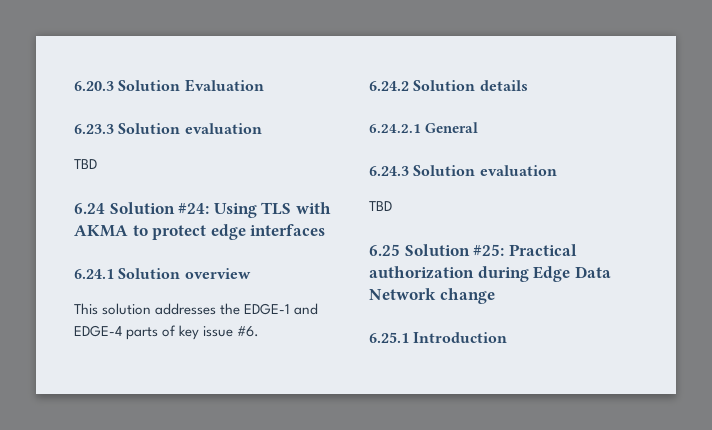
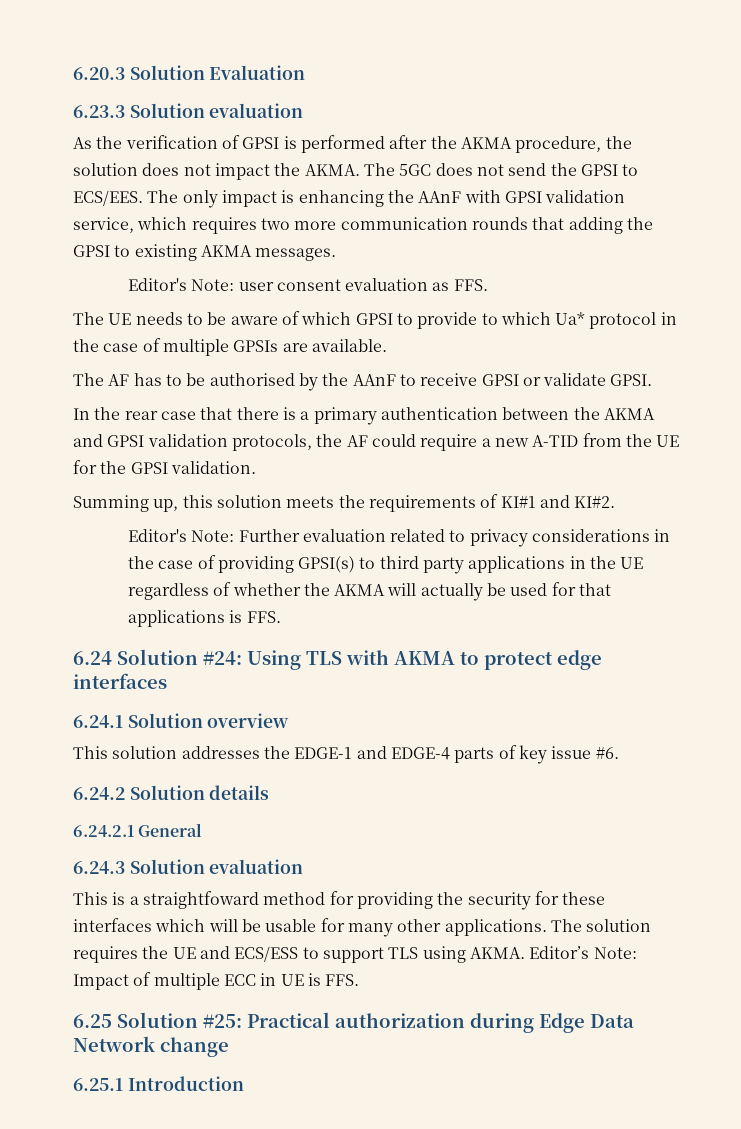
  6.23.3 Solution evaluation
- TBD
+ As the verification of GPSI is performed after the AKMA procedure, the solution does not impact the AKMA. The 5GC does not send the GPSI to ECS/EES. The only impact is enhancing the AAnF with GPSI validation service, which requires two more communication rounds that adding the GPSI to existing AKMA messages.
+ Editor's Note: user consent evaluation as FFS.
+ The UE needs to be aware of which GPSI to provide to which Ua* protocol in the case of multiple GPSIs are available.
+ The AF has to be authorised by the AAnF to receive GPSI or validate GPSI.
+ In the rear case that there is a primary authentication between the AKMA and GPSI validation protocols, the AF could require a new A-TID from the UE for the GPSI validation.
+ Summing up, this solution meets the requirements of KI#1 and KI#2.
+ Editor's Note: Further evaluation related to privacy considerations in the case of providing GPSI(s) to third party applications in the UE regardless of whether the AKMA will actually be used for that applications is FFS.
  6.24.3 Solution evaluation
- TBD
+ This is a straightfoward method for providing the security for these interfaces which will be usable for many other applications. The solution requires the UE and ECS/ESS to support TLS using AKMA. Editor’s Note: Impact of multiple ECC in UE is FFS.

